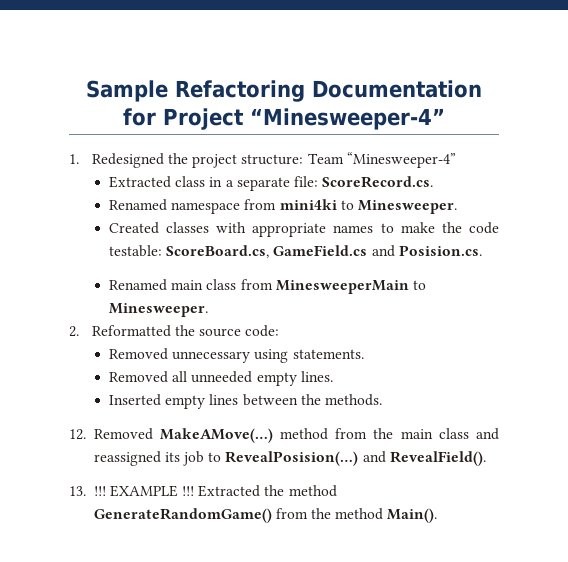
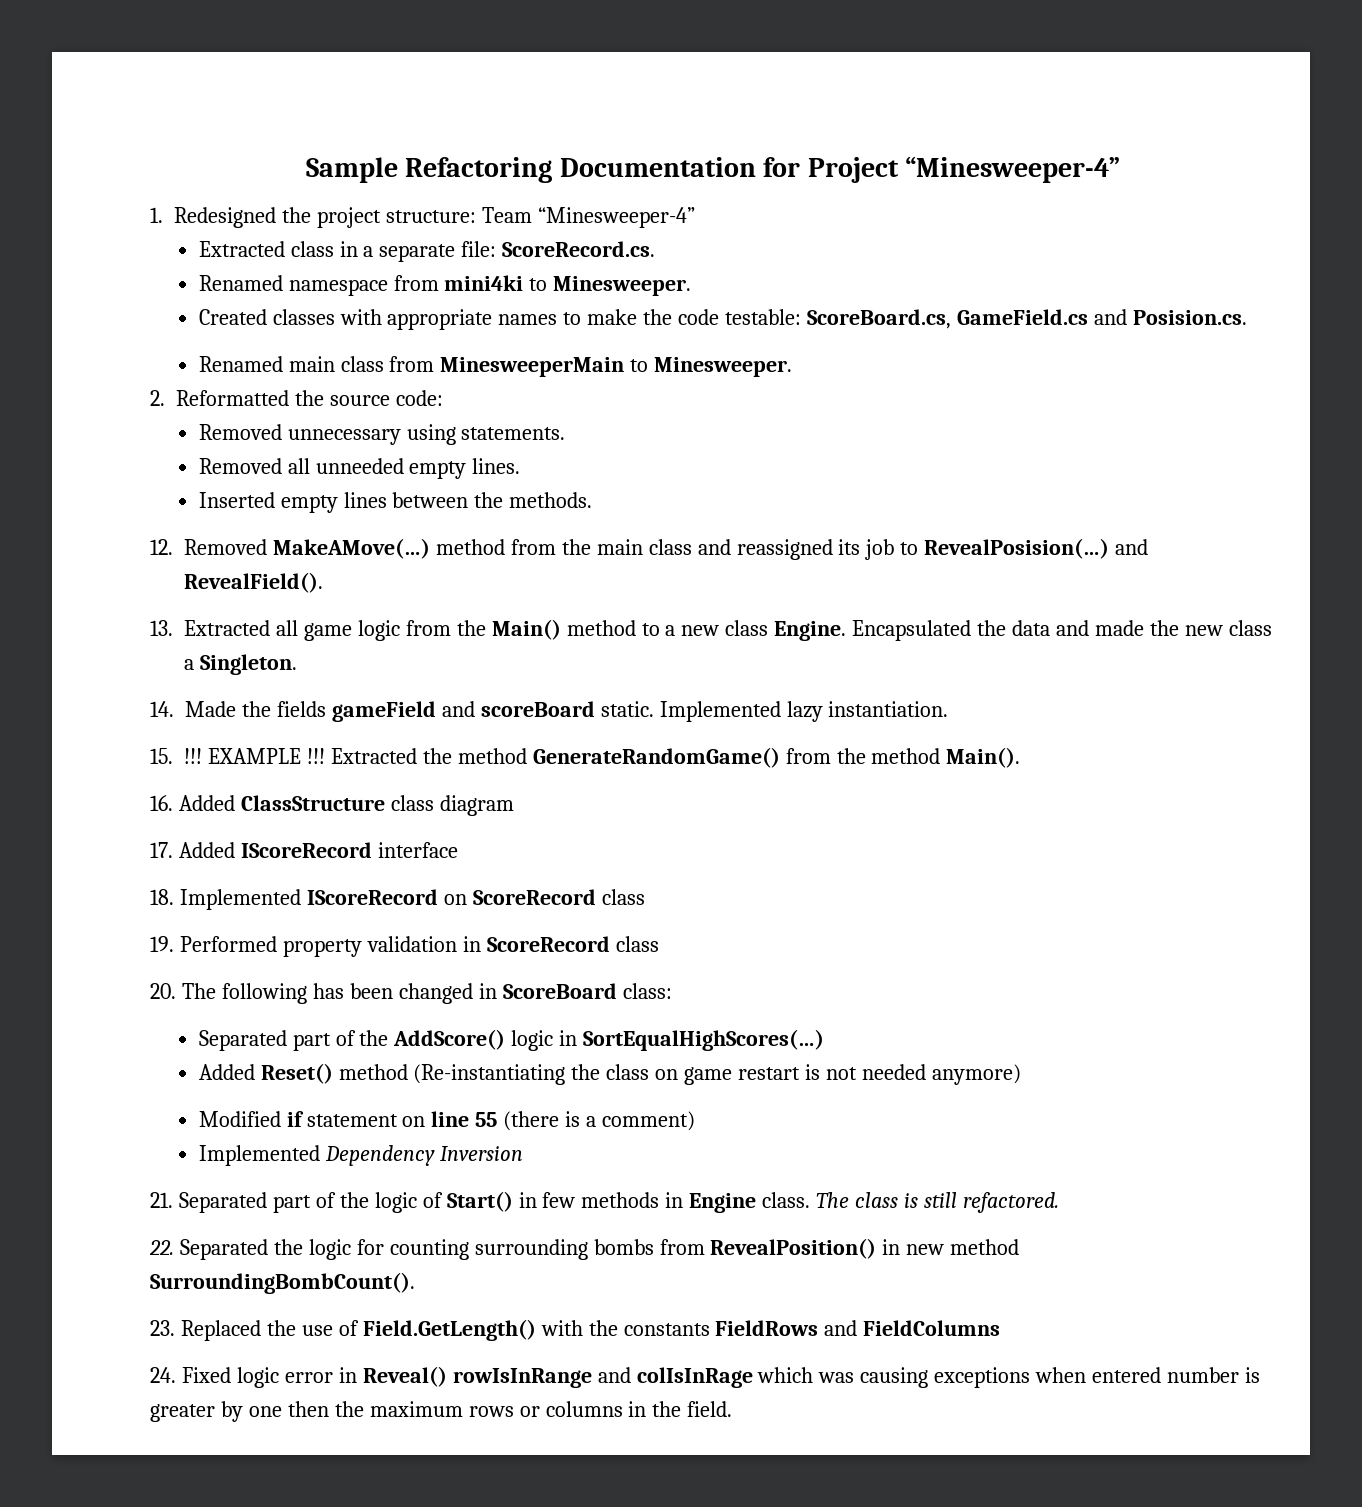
- 13. !!!
+ 13. Extracted all game logic from the Main() method to a new class Engine. Encapsulated the data and made the new class a Singleton.
+ 14. Made the fields gameField and scoreBoard static. Implemented lazy instantiation.
+ 15. !!!
+ 16. Added ClassStructure class diagram
+ 17. Added IScoreRecord interface
+ 18. Implemented IScoreRecord on ScoreRecord class
+ 19. Performed property validation in ScoreRecord class
+ 20. The following has been changed in ScoreBoard class:
+ Separated part of the AddScore() logic in SortEqualHighScores(…)
+ Added Reset() method (Re-instantiating the class on game restart is not needed anymore)
+ Modified if statement on line 55 (there is a comment)
+ Implemented Dependency Inversion
+ 21. Separated part of the logic of Start() in few methods in Engine class. The class is still refactored.
+ 22. Separated the logic for counting surrounding bombs from RevealPosition() in new method SurroundingBombCount().
+ 23. Replaced the use of Field.GetLength() with the constants FieldRows and FieldColumns
+ 24. Fixed logic error in Reveal() rowIsInRange and colIsInRage which was causing exceptions when entered number is greater by one then the maximum rows or columns in the field.

